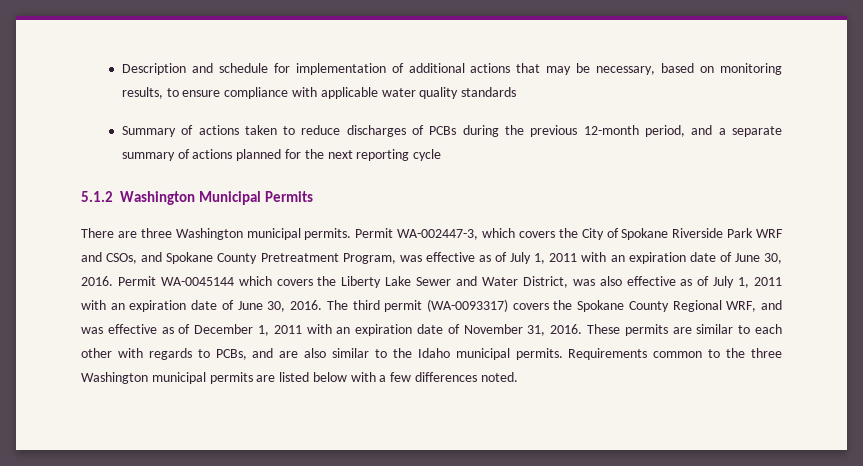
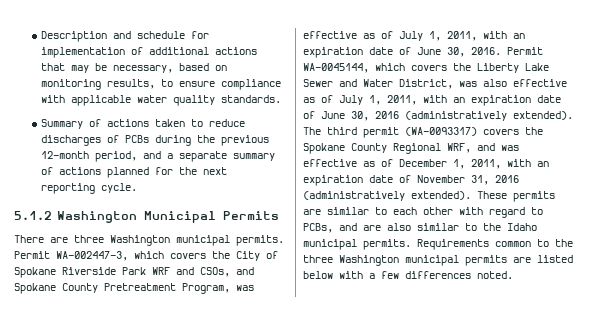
- Description and schedule for implementation of additional actions that may be necessary, based on monitoring results, to ensure compliance with applicable water quality standards
+ Description and schedule for implementation of additional actions that may be necessary, based on monitoring results, to ensure compliance with applicable water quality standards.
- Summary of actions taken to reduce discharges of PCBs during the previous 12-month period, and a separate summary of actions planned for the next reporting cycle
+ Summary of actions taken to reduce discharges of PCBs during the previous 12-month period, and a separate summary of actions planned for the next reporting cycle.
- Permit WA-002447-3, which covers the City of Spokane Riverside Park WRF and CSOs, and Spokane County Pretreatment Program, was effective as of July 1, 2011 with an expiration date of June 30, 2016.
+ Permit WA-002447-3, which covers the City of Spokane Riverside Park WRF and CSOs, and Spokane County Pretreatment Program, was effective as of July 1, 2011, with an expiration date of June 30, 2016.
- Permit WA-0045144 which covers the Liberty Lake Sewer and Water District, was also effective as of July 1, 2011 with an expiration date of June 30, 2016.
+ Permit WA-0045144, which covers the Liberty Lake Sewer and Water District, was also effective as of July 1, 2011, with an expiration date of June 30, 2016 (administratively extended).
- The third permit (WA-0093317) covers the Spokane County Regional WRF, and was effective as of December 1, 2011 with an expiration date of November 31, 2016.
+ The third permit (WA-0093317) covers the Spokane County Regional WRF, and was effective as of December 1, 2011, with an expiration date of November 31, 2016 (administratively extended).
- These permits are similar to each other with regards to PCBs, and are also similar to the Idaho municipal permits.
+ These permits are similar to each other with regard to PCBs, and are also similar to the Idaho municipal permits.

